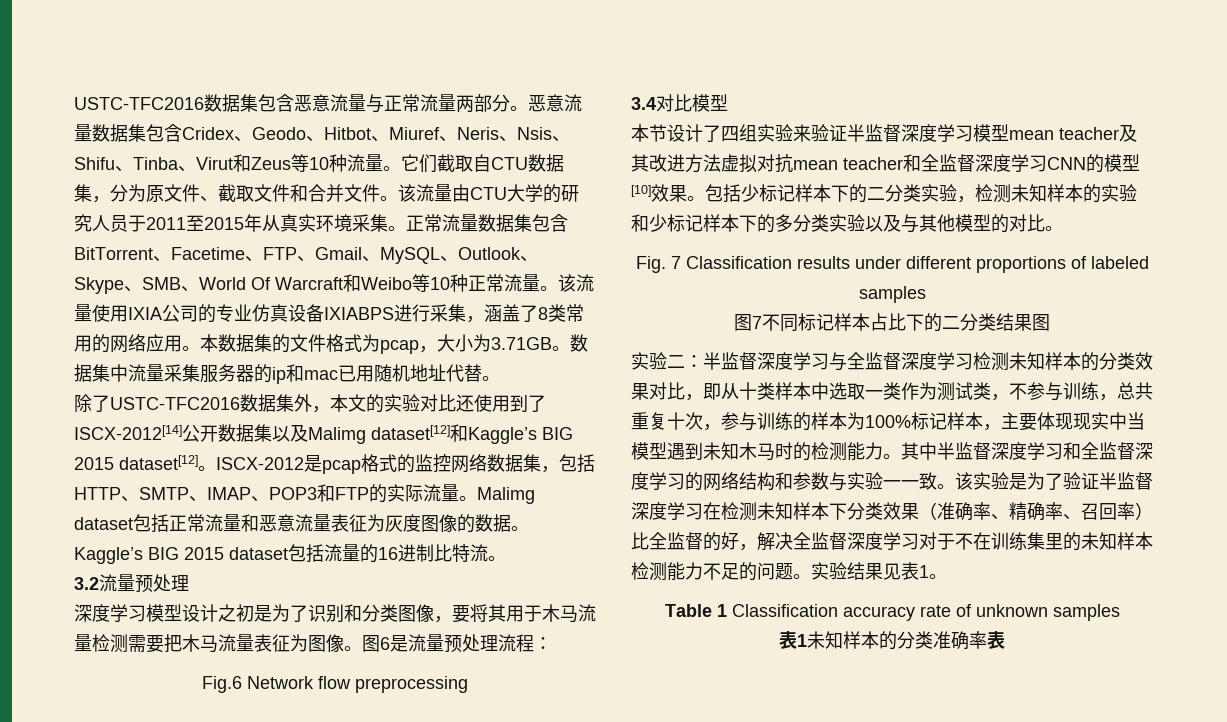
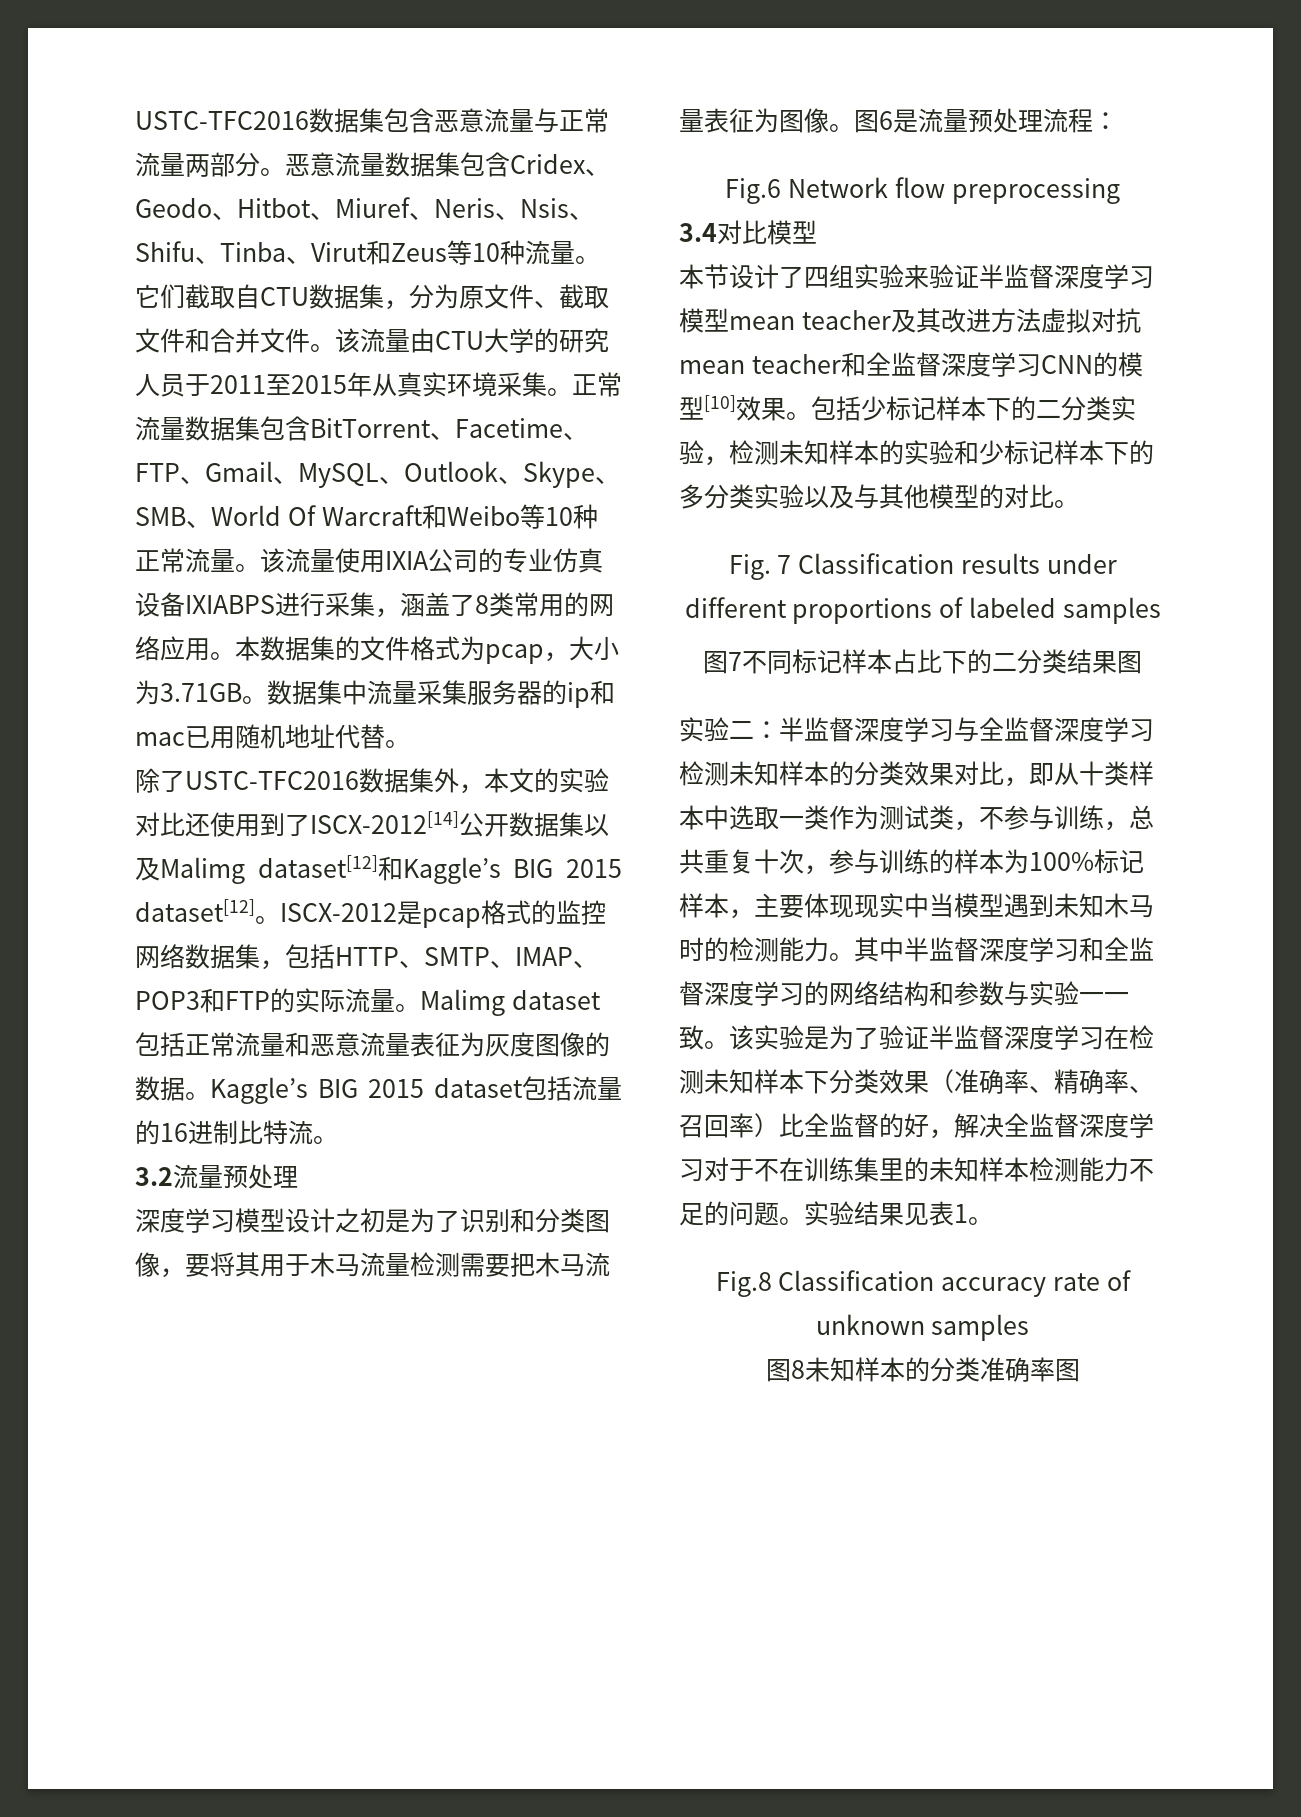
- Table 1 Classification accuracy rate of unknown samples
+ Fig.8 Classification accuracy rate of unknown samples
- 表1未知样本的分类准确率表
+ 图8未知样本的分类准确率图

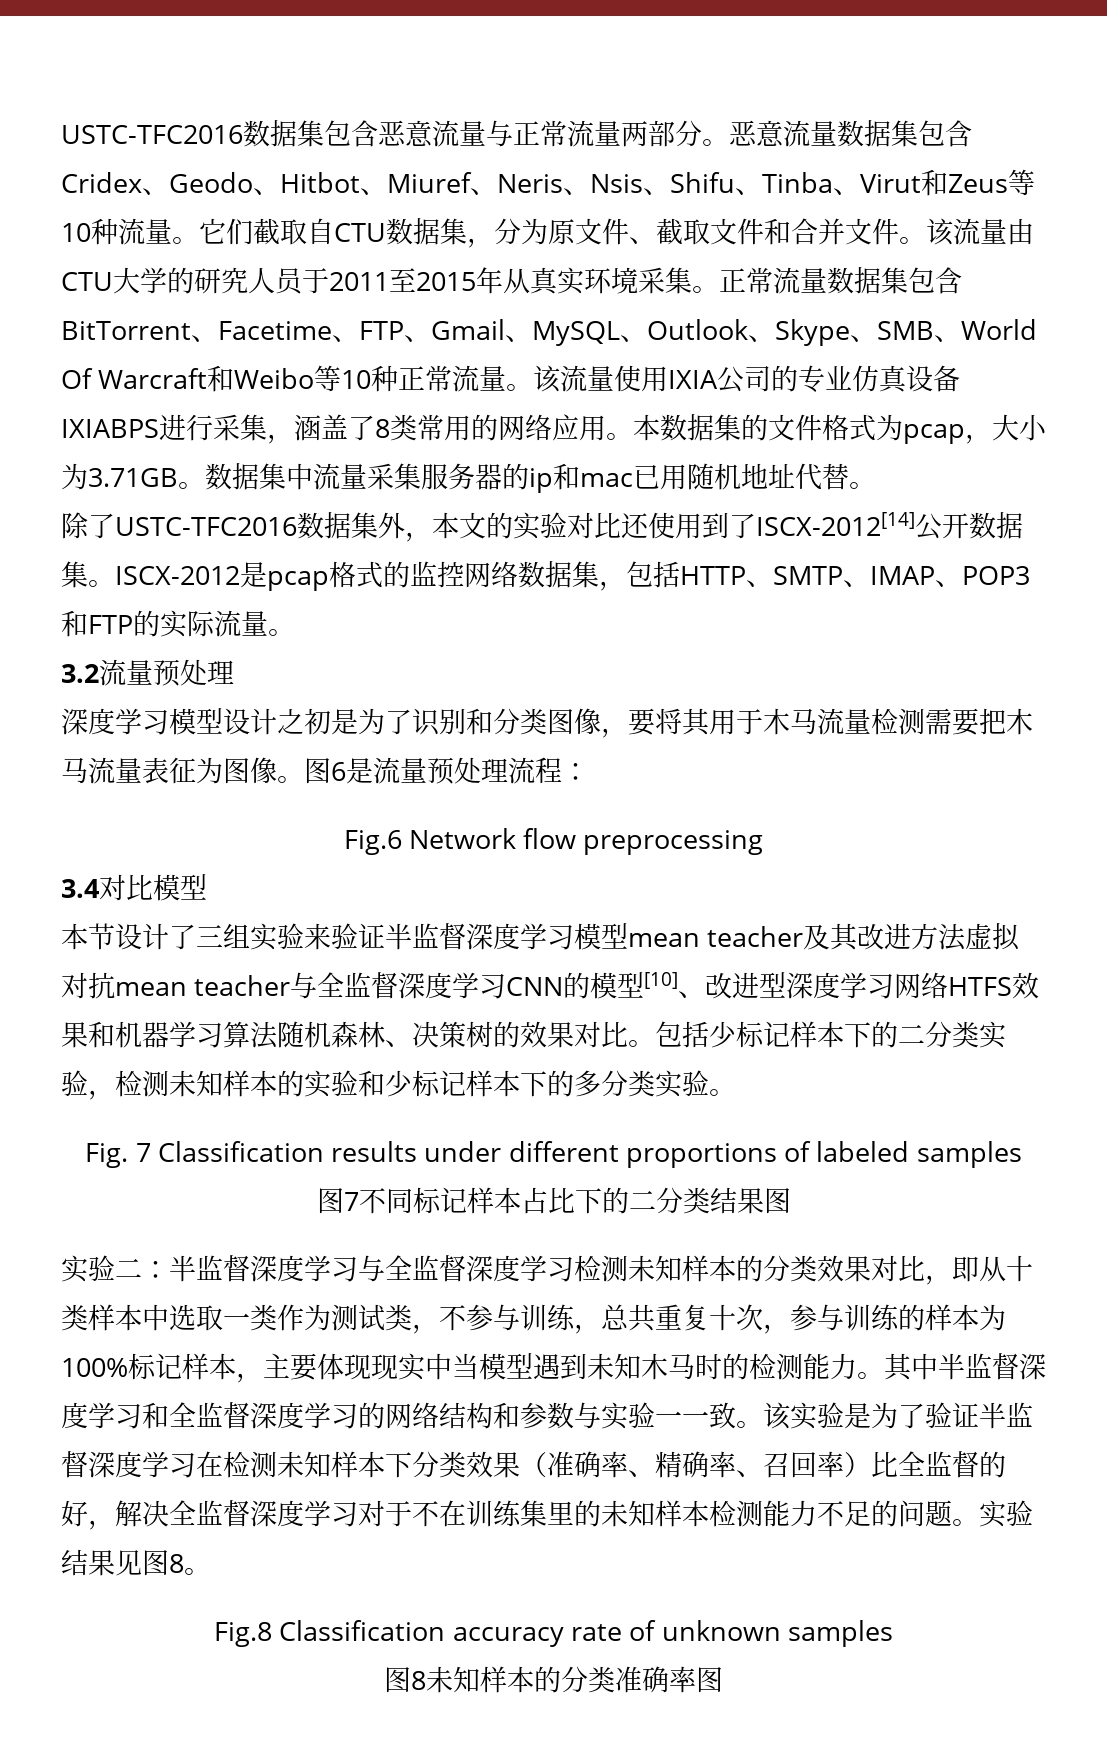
- 除了USTC-TFC2016数据集外，本文的实验对比还使用到了ISCX-2012[14]公开数据集以及Malimg dataset[12]和Kaggle’s BIG 2015 dataset[12]。
+ 除了USTC-TFC2016数据集外，本文的实验对比还使用到了ISCX-2012[14]公开数据集。
- Malimg dataset包括正常流量和恶意流量表征为灰度图像的数据。Kaggle’s BIG 2015 dataset包括流量的16进制比特流。
- 本节设计了四组实验来验证半监督深度学习模型mean teacher及其改进方法虚拟对抗mean teacher和全监督深度学习CNN的模型[10]效果。
+ 本节设计了三组实验来验证半监督深度学习模型mean teacher及其改进方法虚拟对抗mean teacher与全监督深度学习CNN的模型[10]、改进型深度学习网络HTFS效果和机器学习算法随机森林、决策树的效果对比。
- 包括少标记样本下的二分类实验，检测未知样本的实验和少标记样本下的多分类实验以及与其他模型的对比。
+ 包括少标记样本下的二分类实验，检测未知样本的实验和少标记样本下的多分类实验。
- 实验结果见表1。
+ 实验结果见图8。

